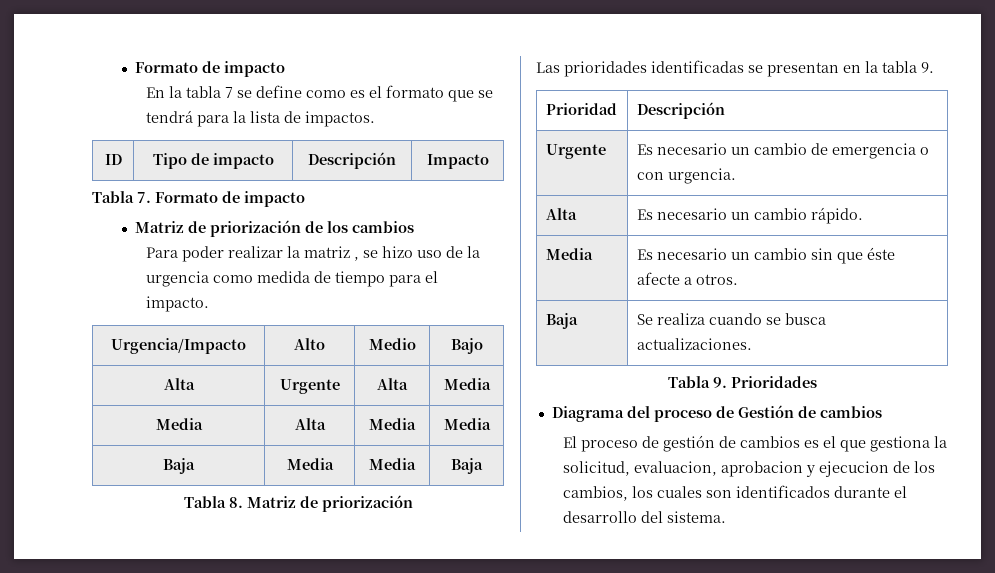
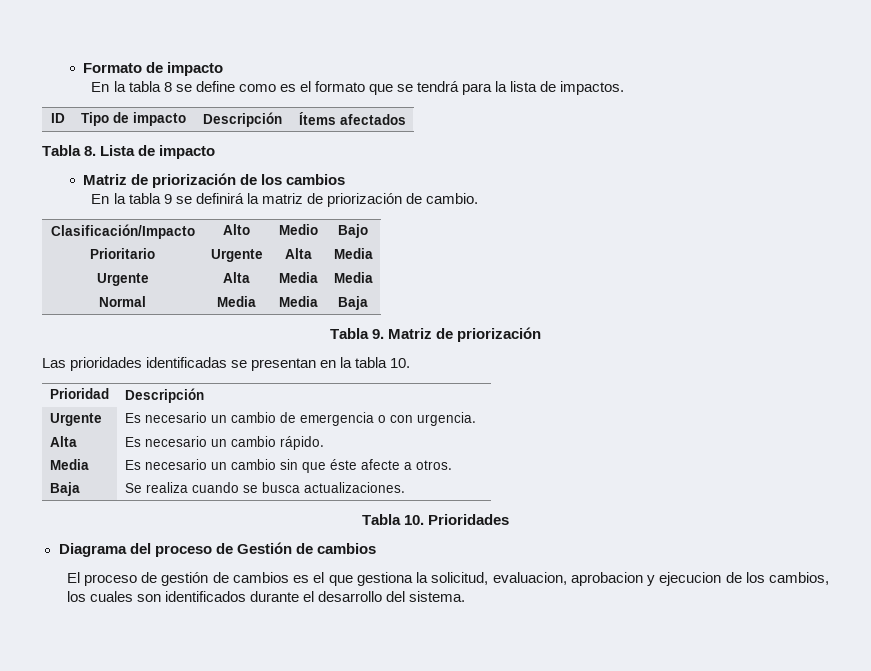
- En la tabla 7 se define como es el formato que se tendrá para la lista de impactos.
+ En la tabla 8 se define como es el formato que se tendrá para la lista de impactos.
- ID | Tipo de impacto | Descripción | Impacto
- Tabla 7. Formato de impacto
+ ID | Tipo de impacto | Descripción | Ítems afectados
+ Tabla 8. Lista de impacto
- Para poder realizar la matriz , se hizo uso de la urgencia como medida de tiempo para el impacto.
- Urgencia/Impacto | Alto | Medio | Bajo
+ En la tabla 9 se definirá la matriz de priorización de cambio.
+ Clasificación/Impacto | Alto | Medio | Bajo
- Alta | Urgente | Alta | Media
+ Prioritario | Urgente | Alta | Media
- Media | Alta | Media | Media
+ Urgente | Alta | Media | Media
- Baja | Media | Media | Baja
+ Normal | Media | Media | Baja
- Tabla 8. Matriz de priorización
+ Tabla 9. Matriz de priorización
- Las prioridades identificadas se presentan en la tabla 9.
+ Las prioridades identificadas se presentan en la tabla 10.
- Tabla 9. Prioridades
+ Tabla 10. Prioridades

